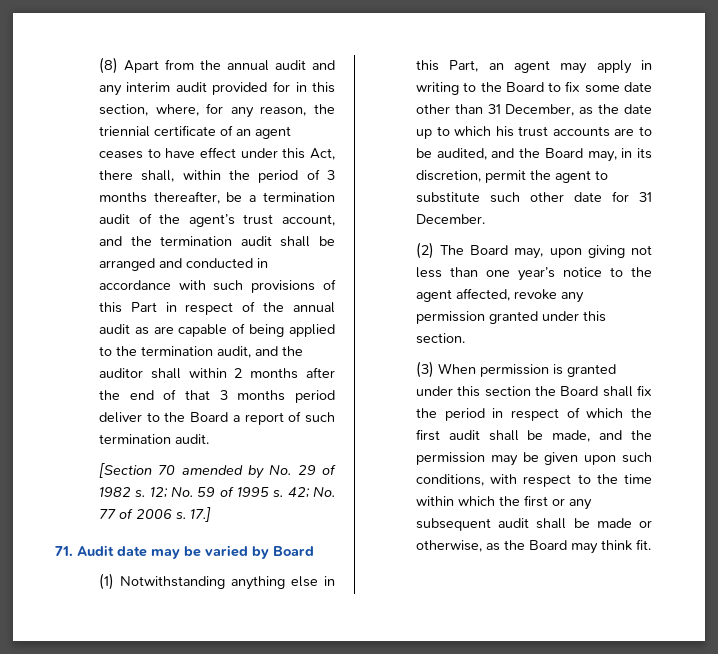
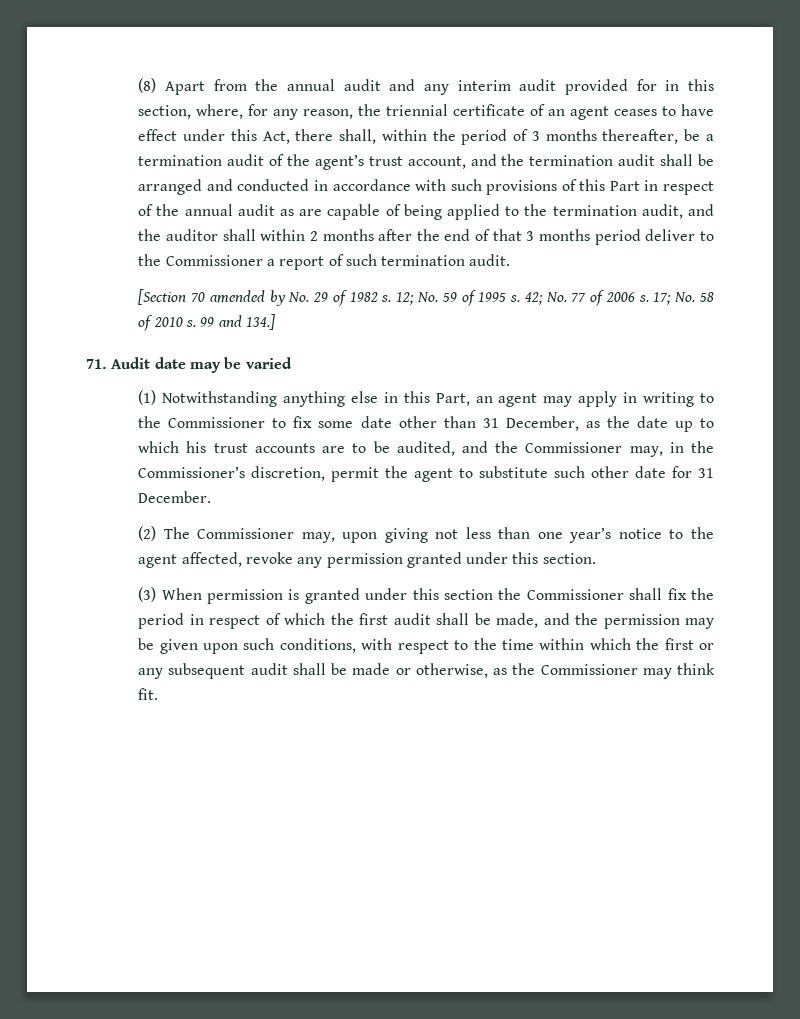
- (8) Apart from the annual audit and any interim audit provided for in this section, where, for any reason, the triennial certificate of an agent ceases to have effect under this Act, there shall, within the period of 3 months thereafter, be a termination audit of the agent’s trust account, and the termination audit shall be arranged and conducted in accordance with such provisions of this Part in respect of the annual audit as are capable of being applied to the termination audit, and the auditor shall within 2 months after the end of that 3 months period deliver to the Board a report of such termination audit.
+ (8) Apart from the annual audit and any interim audit provided for in this section, where, for any reason, the triennial certificate of an agent ceases to have effect under this Act, there shall, within the period of 3 months thereafter, be a termination audit of the agent’s trust account, and the termination audit shall be arranged and conducted in accordance with such provisions of this Part in respect of the annual audit as are capable of being applied to the termination audit, and the auditor shall within 2 months after the end of that 3 months period deliver to the Commissioner a report of such termination audit.
- 17.]
+ 17; No. 58 of 2010 s. 99 and 134.]
- 71. Audit date may be varied by Board
+ 71. Audit date may be varied
- (1) Notwithstanding anything else in this Part, an agent may apply in writing to the Board to fix some date other than 31 December, as the date up to which his trust accounts are to be audited, and the Board may, in its discretion, permit the agent to substitute such other date for 31 December.
+ (1) Notwithstanding anything else in this Part, an agent may apply in writing to the Commissioner to fix some date other than 31 December, as the date up to which his trust accounts are to be audited, and the Commissioner may, in the Commissioner’s discretion, permit the agent to substitute such other date for 31 December.
- (2) The Board may, upon giving not less than one year’s notice to the agent affected, revoke any permission granted under this section.
+ (2) The Commissioner may, upon giving not less than one year’s notice to the agent affected, revoke any permission granted under this section.
- (3) When permission is granted under this section the Board shall fix the period in respect of which the first audit shall be made, and the permission may be given upon such conditions, with respect to the time within which the first or any subsequent audit shall be made or otherwise, as the Board may think fit.
+ (3) When permission is granted under this section the Commissioner shall fix the period in respect of which the first audit shall be made, and the permission may be given upon such conditions, with respect to the time within which the first or any subsequent audit shall be made or otherwise, as the Commissioner may think fit.

